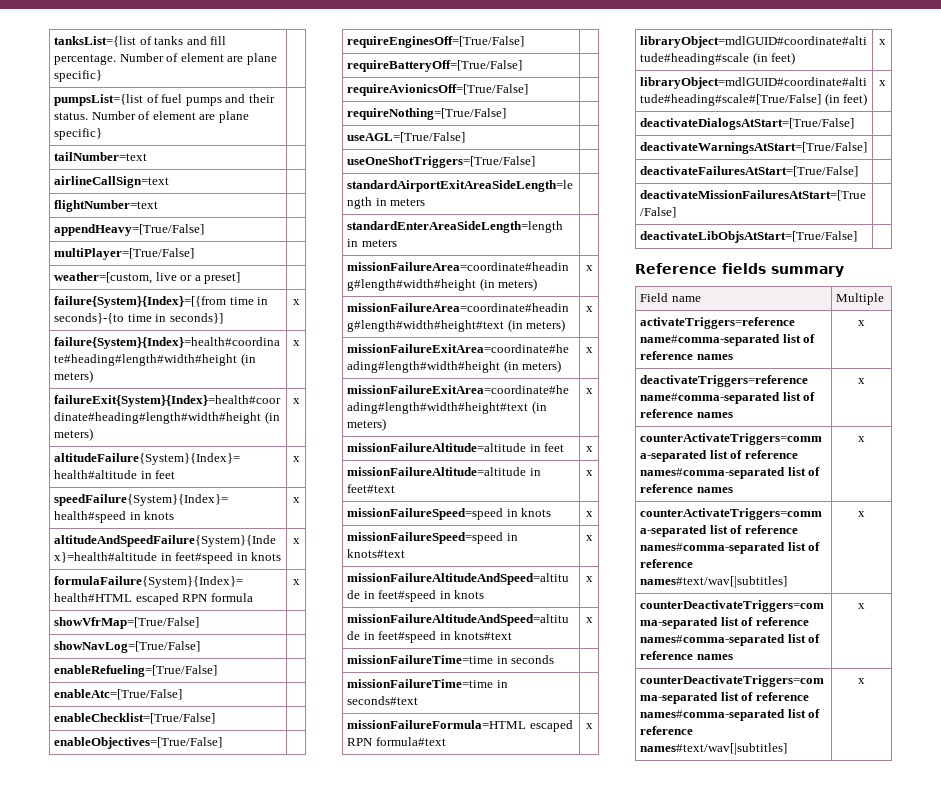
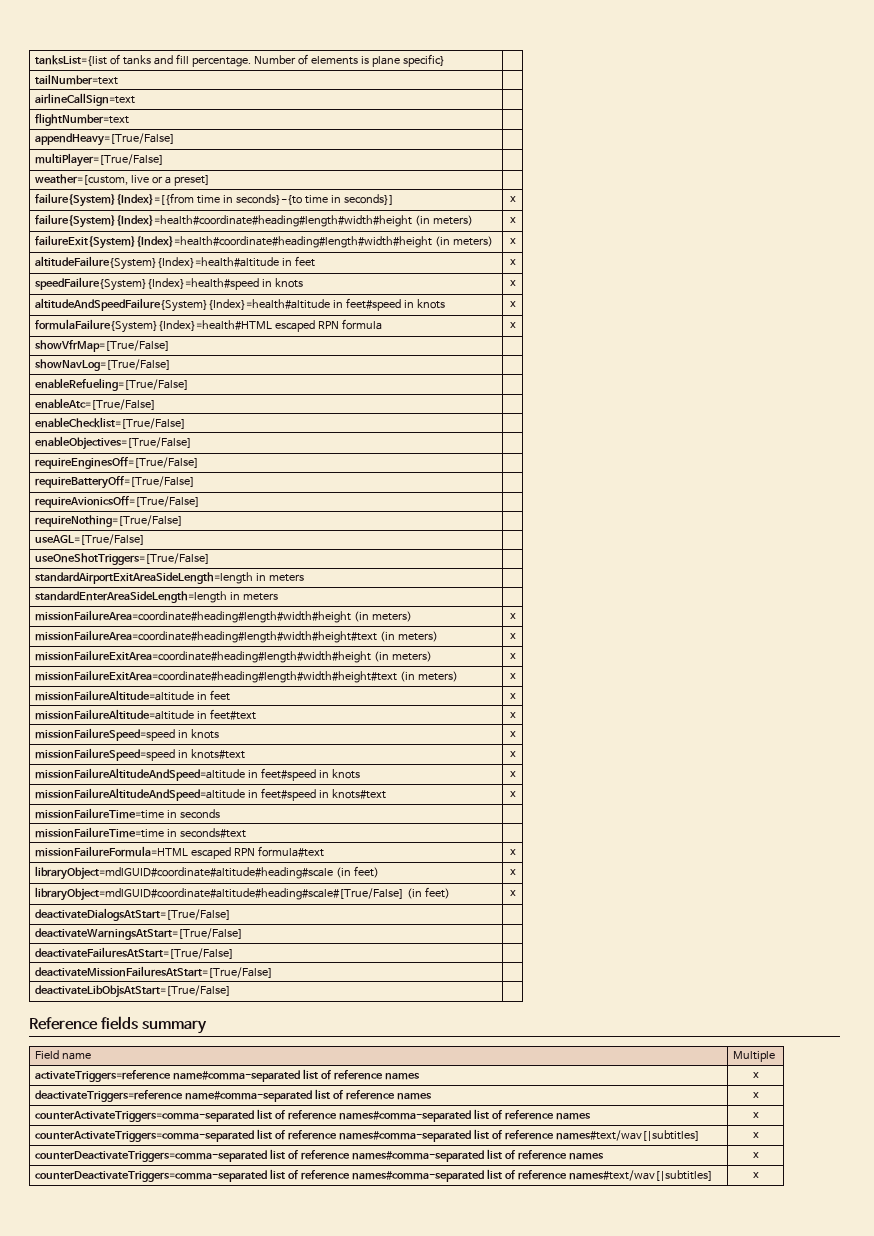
- tanksList={list of tanks and fill percentage. Number of element are plane specific} |
- pumpsList={list of fuel pumps and their status. Number of element are plane specific} |
+ tanksList={list of tanks and fill percentage. Number of elements is plane specific} |

